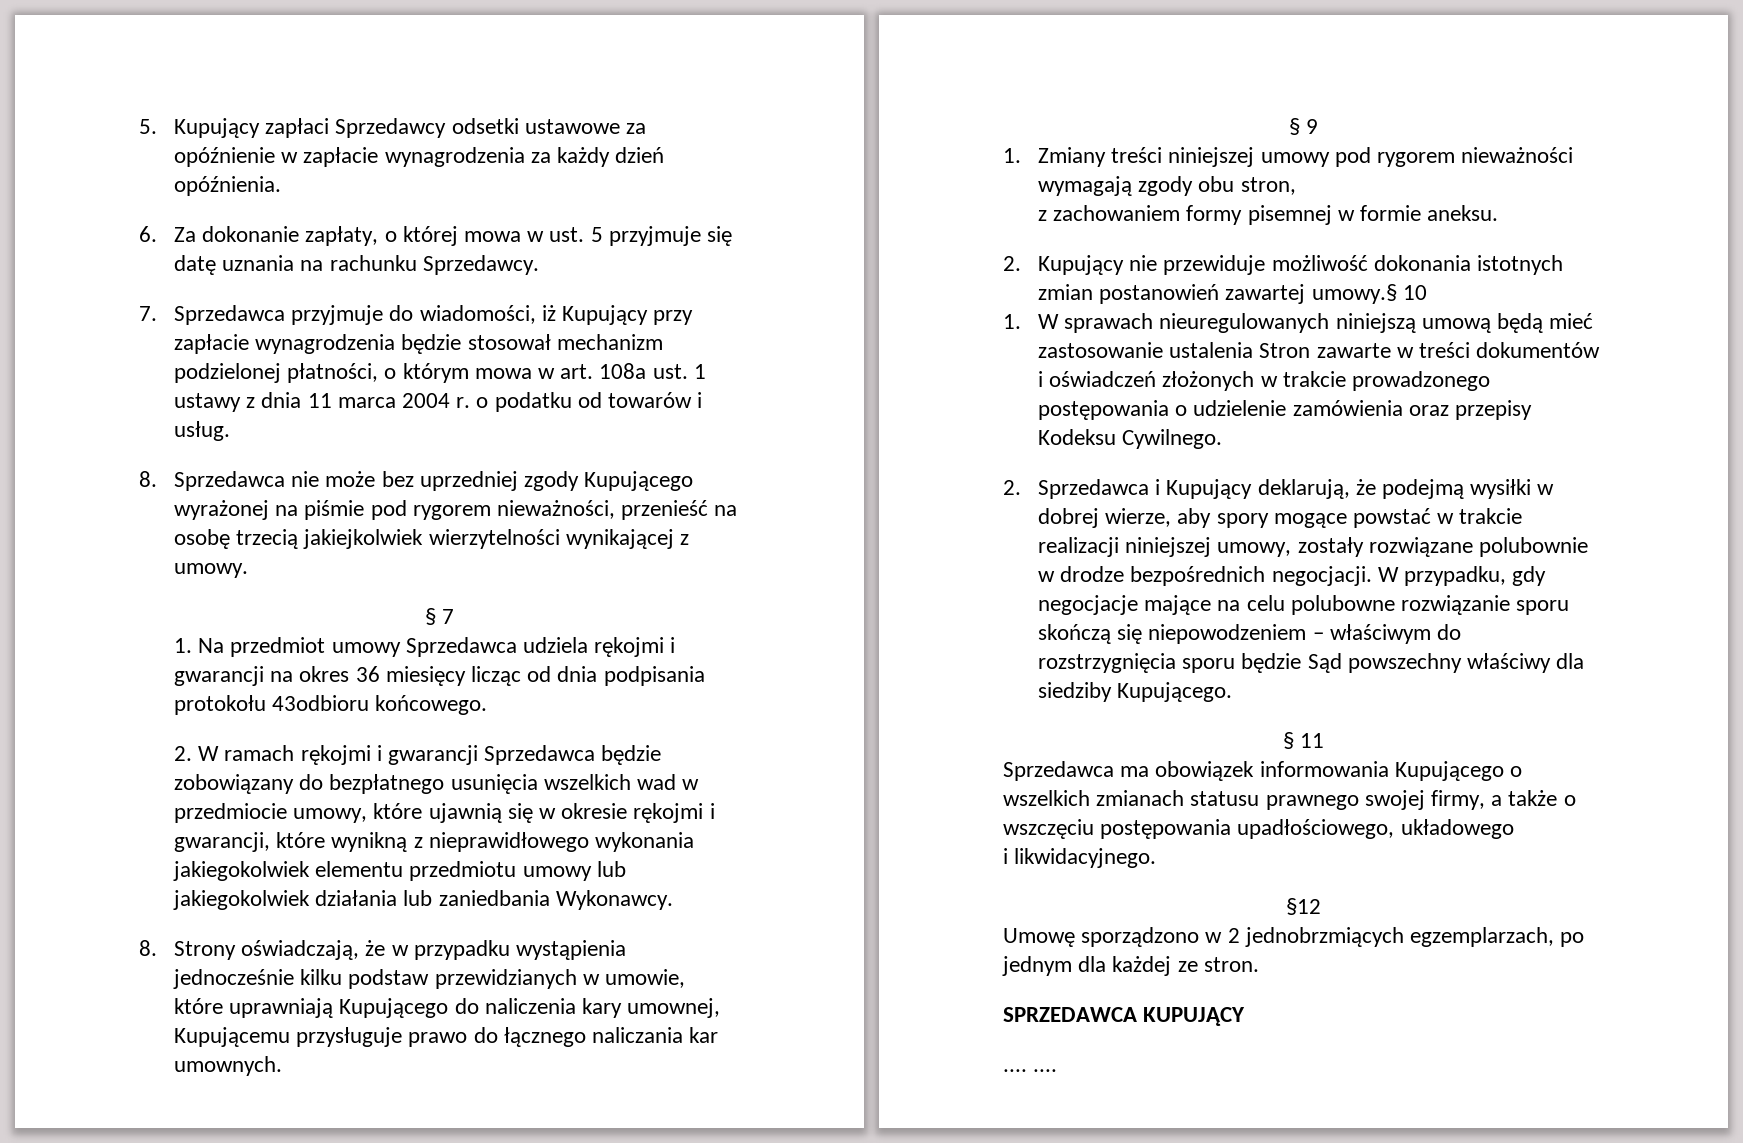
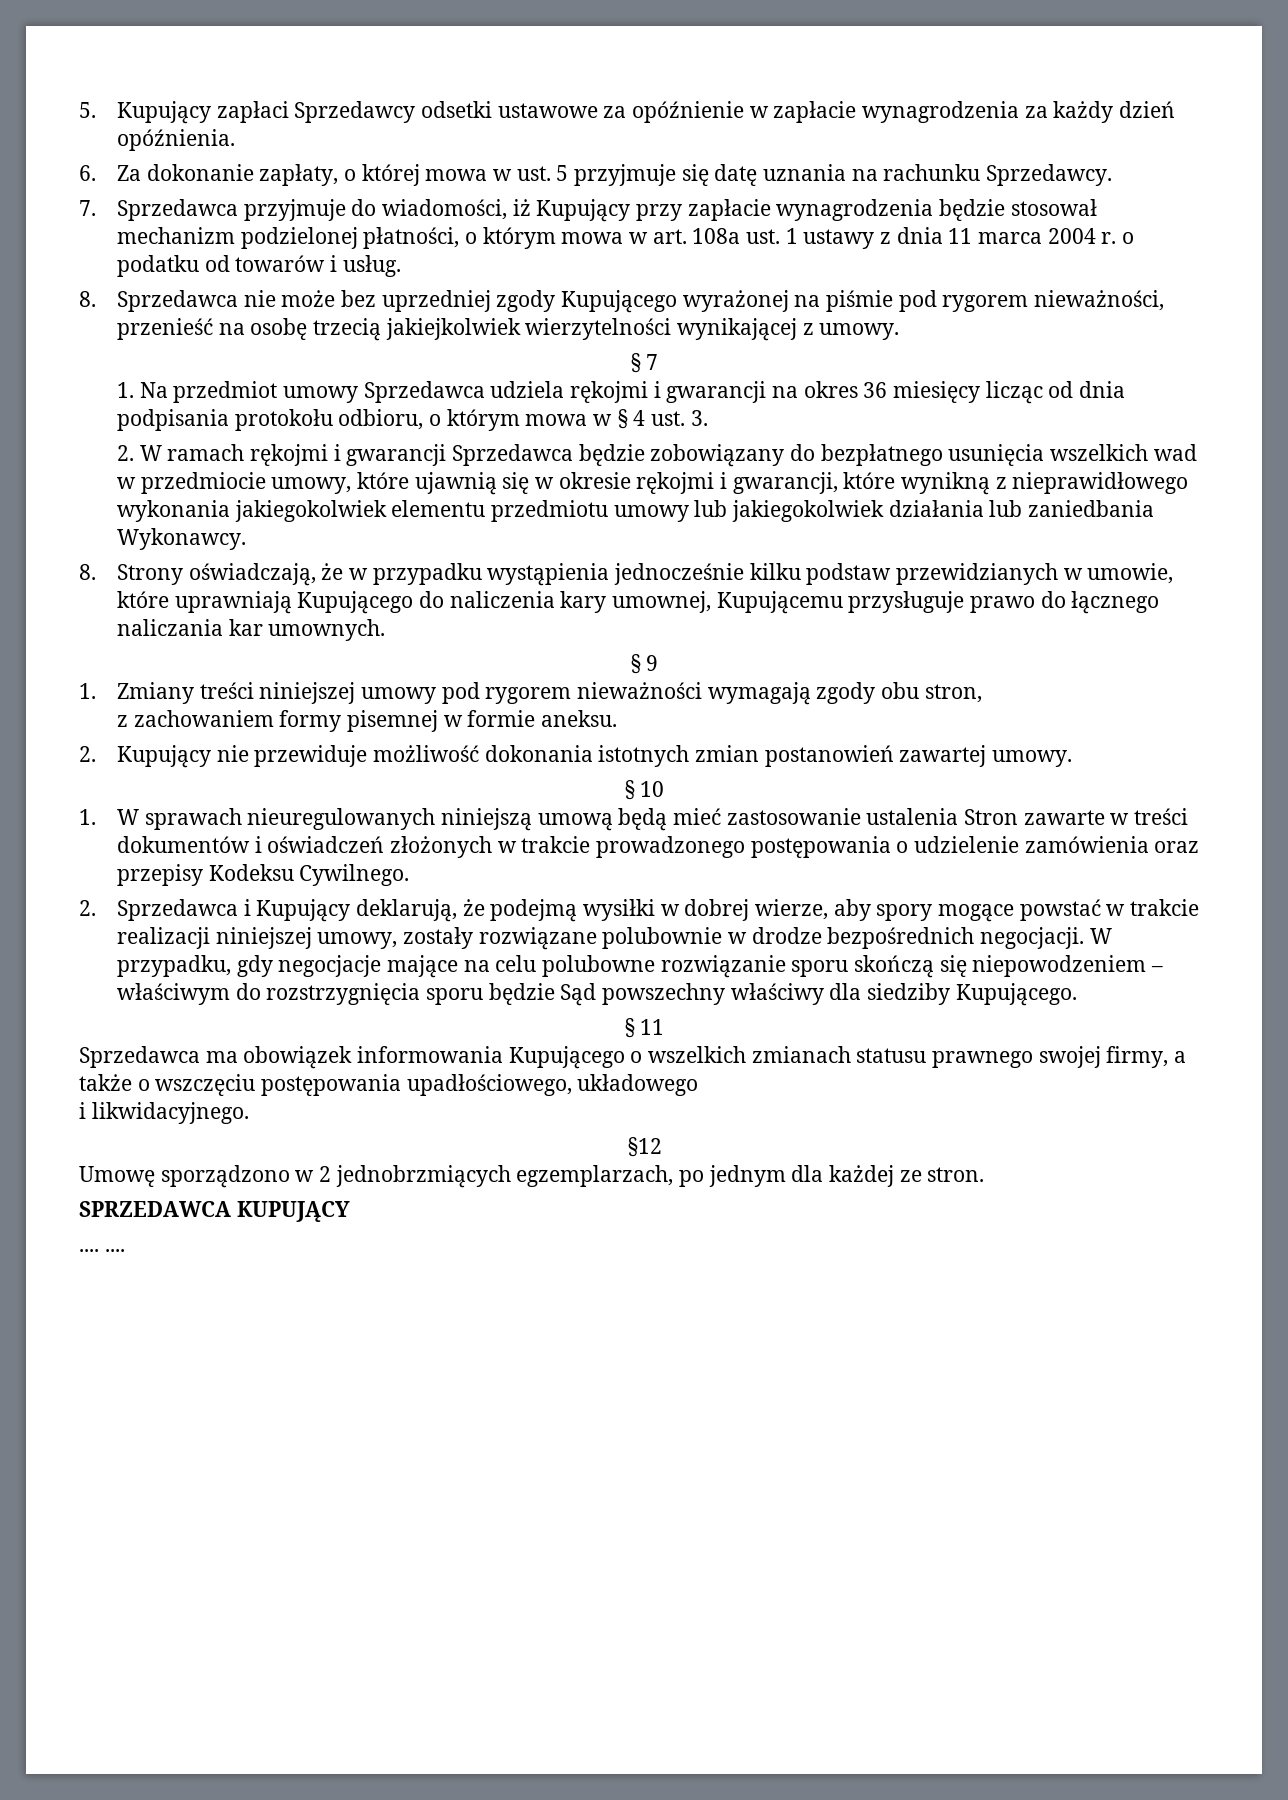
- 1. Na przedmiot umowy Sprzedawca udziela rękojmi i gwarancji na okres 36 miesięcy licząc od dnia podpisania protokołu 43odbioru końcowego.
+ 1. Na przedmiot umowy Sprzedawca udziela rękojmi i gwarancji na okres 36 miesięcy licząc od dnia podpisania protokołu odbioru, o którym mowa w § 4 ust. 3.
- 2. Kupujący nie przewiduje możliwość dokonania istotnych zmian postanowień zawartej umowy.§ 10
+ 2. Kupujący nie przewiduje możliwość dokonania istotnych zmian postanowień zawartej umowy.
+ § 10

